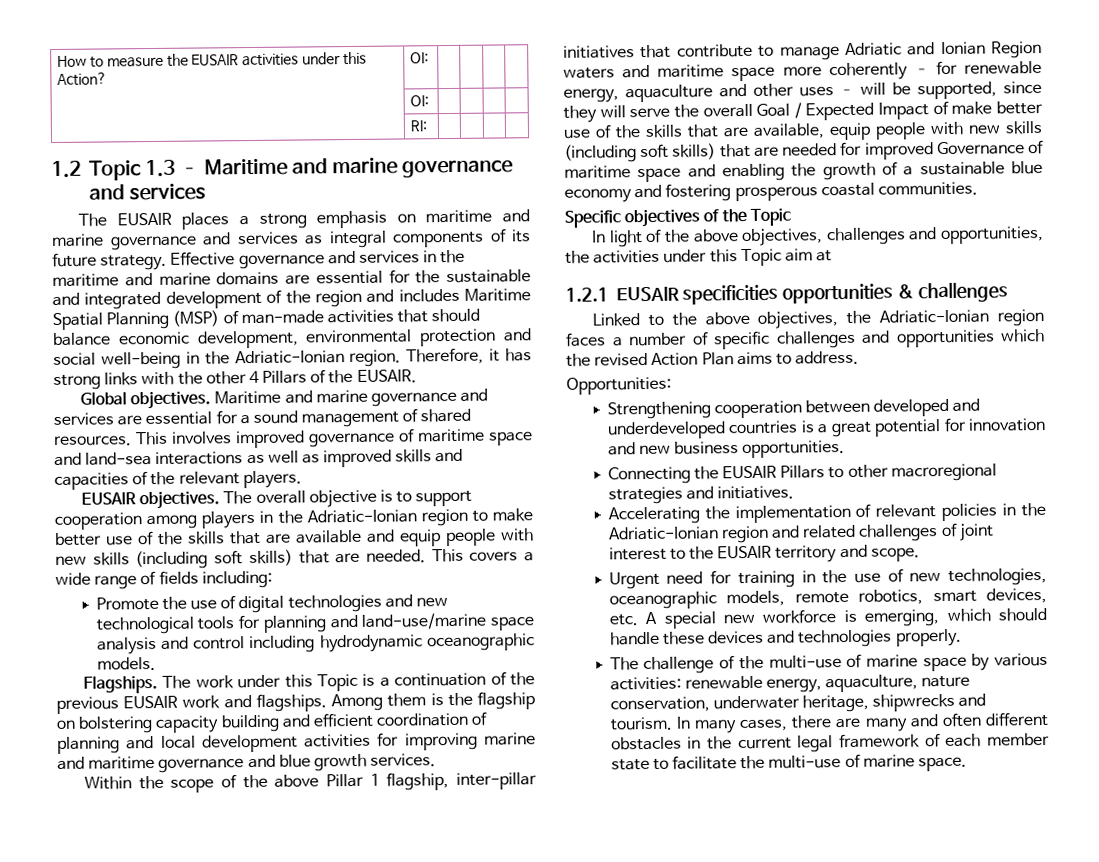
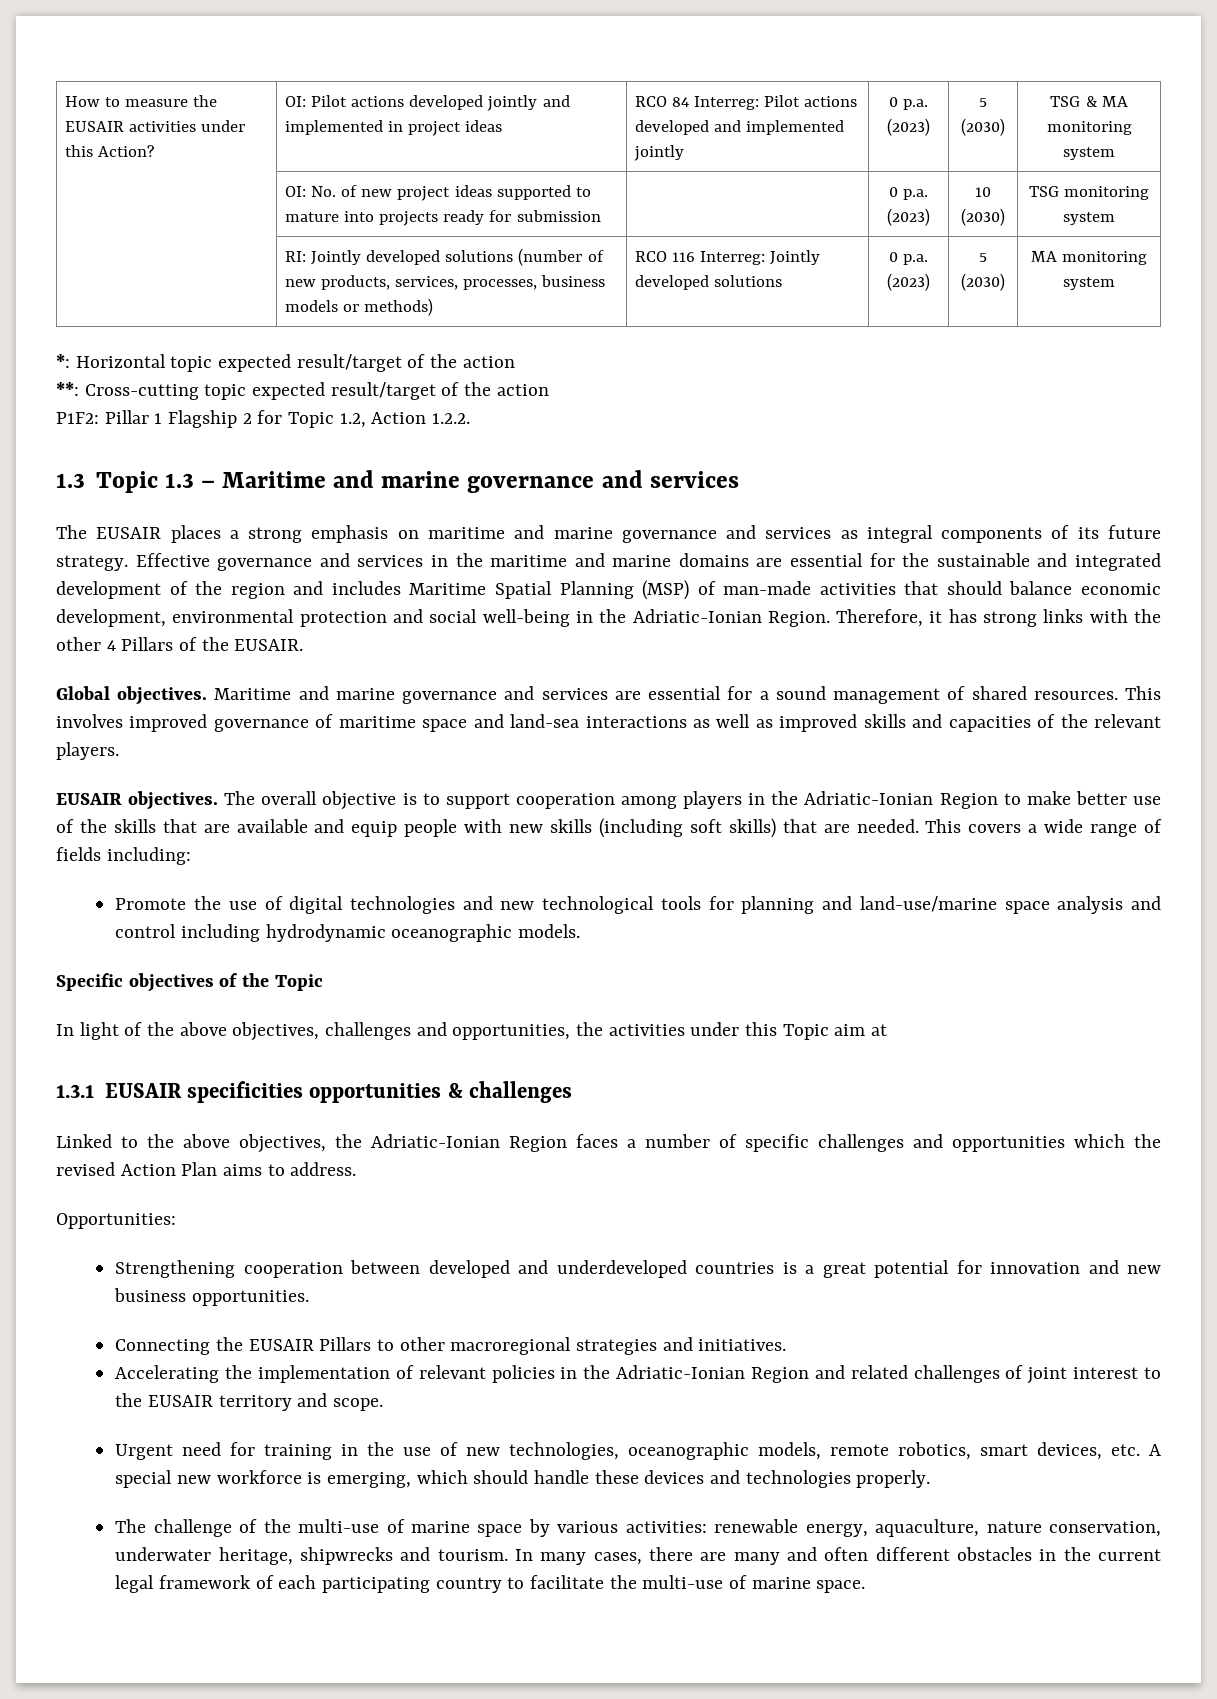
- How to measure the EUSAIR activities under this Action? | OI: | | | |
- | OI: | | | |
- | RI: | | | |
- 1.2 Topic 1.3 – Maritime and marine governance and services
+ How to measure the EUSAIR activities under this Action? | OI: Pilot actions developed jointly and implemented in project ideas | RCO 84 Interreg: Pilot actions developed and implemented jointly | 0 p.a. (2023) | 5 (2030) | TSG & MA monitoring system
+ | OI: No. of new project ideas supported to mature into projects ready for submission | | 0 p.a. (2023) | 10 (2030) | TSG monitoring system
+ | RI: Jointly developed solutions (number of new products, services, processes, business models or methods) | RCO 116 Interreg: Jointly developed solutions | 0 p.a. (2023) | 5 (2030) | MA monitoring system
+ *: Horizontal topic expected result/target of the action
+ **: Cross-cutting topic expected result/target of the action
+ P1F2: Pillar 1 Flagship 2 for Topic 1.2, Action 1.2.2.
+ 1.3 Topic 1.3 – Maritime and marine governance and services
- Effective governance and services in the maritime and marine domains are essential for the sustainable and integrated development of the region and includes Maritime Spatial Planning (MSP) of man-made activities that should balance economic development, environmental protection and social well-being in the Adriatic-Ionian region.
+ Effective governance and services in the maritime and marine domains are essential for the sustainable and integrated development of the region and includes Maritime Spatial Planning (MSP) of man-made activities that should balance economic development, environmental protection and social well-being in the Adriatic-Ionian Region.
- The overall objective is to support cooperation among players in the Adriatic-Ionian region to make better use of the skills that are available and equip people with new skills (including soft skills) that are needed.
+ The overall objective is to support cooperation among players in the Adriatic-Ionian Region to make better use of the skills that are available and equip people with new skills (including soft skills) that are needed.
- Flagships. The work under this Topic is a continuation of the previous EUSAIR work and flagships. Among them is the flagship on bolstering capacity building and efficient coordination of planning and local development activities for improving marine and maritime governance and blue growth services.
- Within the scope of the above Pillar 1 flagship, inter-pillar initiatives that contribute to manage Adriatic and Ionian Region waters and maritime space more coherently – for renewable energy, aquaculture and other uses – will be supported, since they will serve the overall Goal / Expected Impact of make better use of the skills that are available, equip people with new skills (including soft skills) that are needed for improved Governance of maritime space and enabling the growth of a sustainable blue economy and fostering prosperous coastal communities.
- 1.2.1 EUSAIR specificities opportunities & challenges
+ 1.3.1 EUSAIR specificities opportunities & challenges
- Linked to the above objectives, the Adriatic-Ionian region faces a number of specific challenges and opportunities which the revised Action Plan aims to address.
+ Linked to the above objectives, the Adriatic-Ionian Region faces a number of specific challenges and opportunities which the revised Action Plan aims to address.
- Accelerating the implementation of relevant policies in the Adriatic-Ionian region and related challenges of joint interest to the EUSAIR territory and scope.
+ Accelerating the implementation of relevant policies in the Adriatic-Ionian Region and related challenges of joint interest to the EUSAIR territory and scope.
- In many cases, there are many and often different obstacles in the current legal framework of each member state to facilitate the multi-use of marine space.
+ In many cases, there are many and often different obstacles in the current legal framework of each participating country to facilitate the multi-use of marine space.

